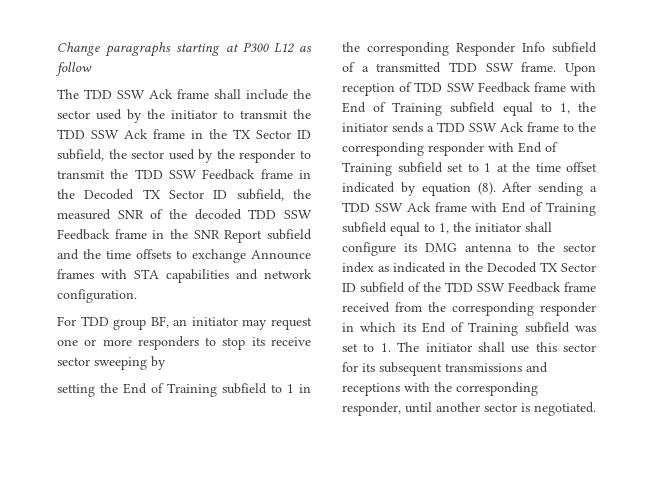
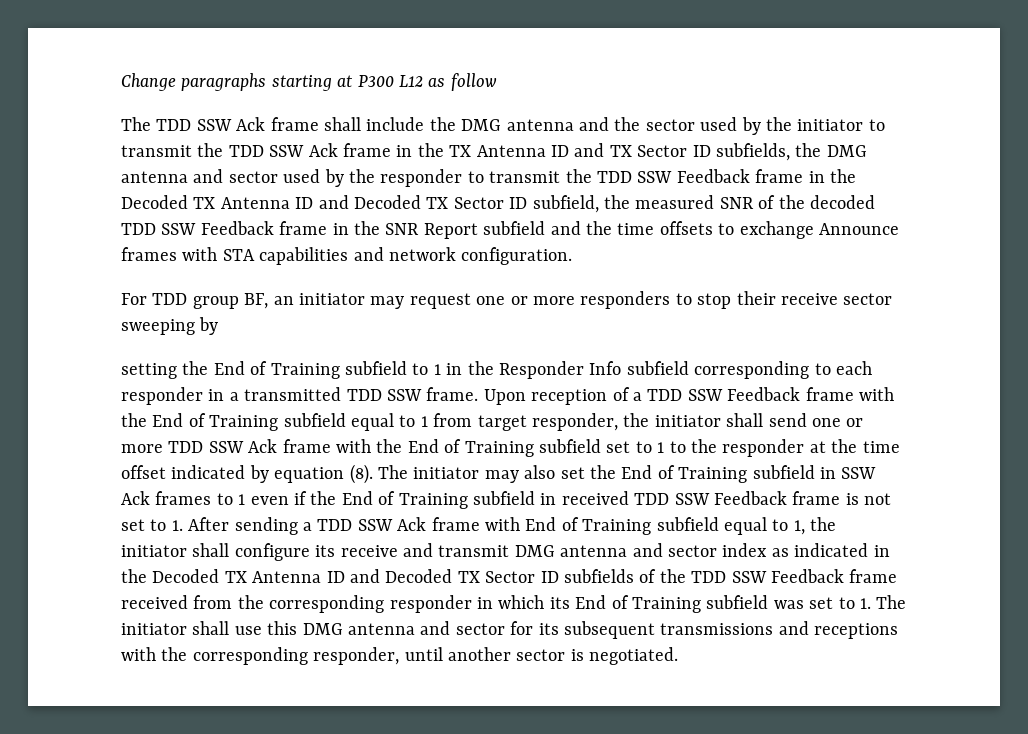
- The TDD SSW Ack frame shall include the sector used by the initiator to transmit the TDD SSW Ack frame in the TX Sector ID subfield, the sector used by the responder to transmit the TDD SSW Feedback frame in the Decoded TX Sector ID subfield, the measured SNR of the decoded TDD SSW Feedback frame in the SNR Report subfield and the time offsets to exchange Announce frames with STA capabilities and network configuration.
+ The TDD SSW Ack frame shall include the DMG antenna and the sector used by the initiator to transmit the TDD SSW Ack frame in the TX Antenna ID and TX Sector ID subfields, the DMG antenna and sector used by the responder to transmit the TDD SSW Feedback frame in the Decoded TX Antenna ID and Decoded TX Sector ID subfield, the measured SNR of the decoded TDD SSW Feedback frame in the SNR Report subfield and the time offsets to exchange Announce frames with STA capabilities and network configuration.
- For TDD group BF, an initiator may request one or more responders to stop its receive sector sweeping by
+ For TDD group BF, an initiator may request one or more responders to stop their receive sector sweeping by
- setting the End of Training subfield to 1 in the corresponding Responder Info subfield of a transmitted TDD SSW frame.
+ setting the End of Training subfield to 1 in the Responder Info subfield corresponding to each responder in a transmitted TDD SSW frame.
- Upon reception of TDD SSW Feedback frame with End of Training subfield equal to 1, the initiator sends a TDD SSW Ack frame to the corresponding responder with End of Training subfield set to 1 at the time offset indicated by equation (8).
+ Upon reception of a TDD SSW Feedback frame with the End of Training subfield equal to 1 from target responder, the initiator shall send one or more TDD SSW Ack frame with the End of Training subfield set to 1 to the responder at the time offset indicated by equation (8).
- After sending a TDD SSW Ack frame with End of Training subfield equal to 1, the initiator shall configure its DMG antenna to the sector index as indicated in the Decoded TX Sector ID subfield of the TDD SSW Feedback frame received from the corresponding responder in which its End of Training subfield was set to 1. The initiator shall use this sector for its subsequent transmissions and receptions with the corresponding responder, until another sector is negotiated.
+ The initiator may also set the End of Training subfield in SSW Ack frames to 1 even if the End of Training subfield in received TDD SSW Feedback frame is not set to 1. After sending a TDD SSW Ack frame with End of Training subfield equal to 1, the initiator shall configure its receive and transmit DMG antenna and sector index as indicated in the Decoded TX Antenna ID and Decoded TX Sector ID subfields of the TDD SSW Feedback frame received from the corresponding responder in which its End of Training subfield was set to 1. The initiator shall use this DMG antenna and sector for its subsequent transmissions and receptions with the corresponding responder, until another sector is negotiated.

